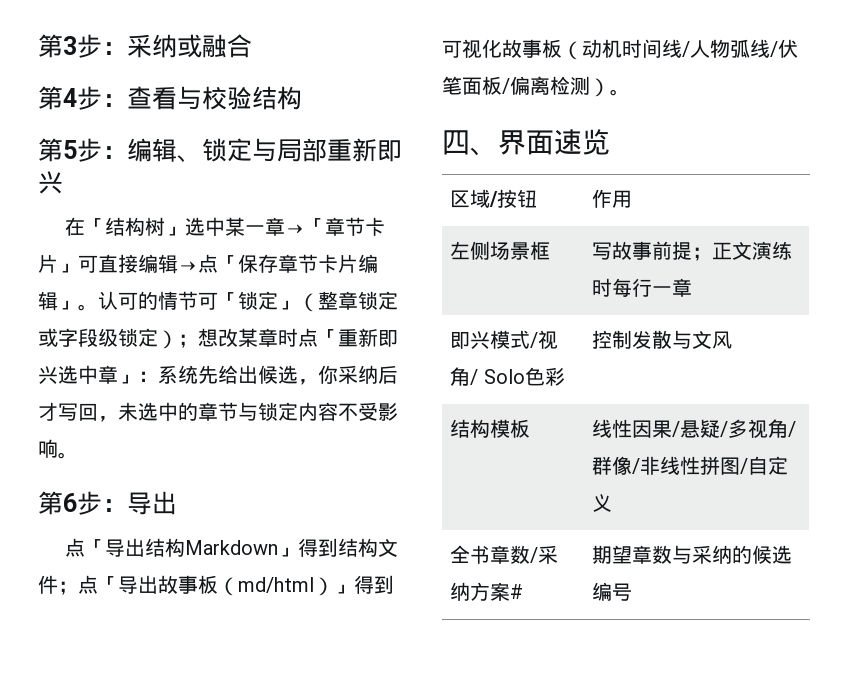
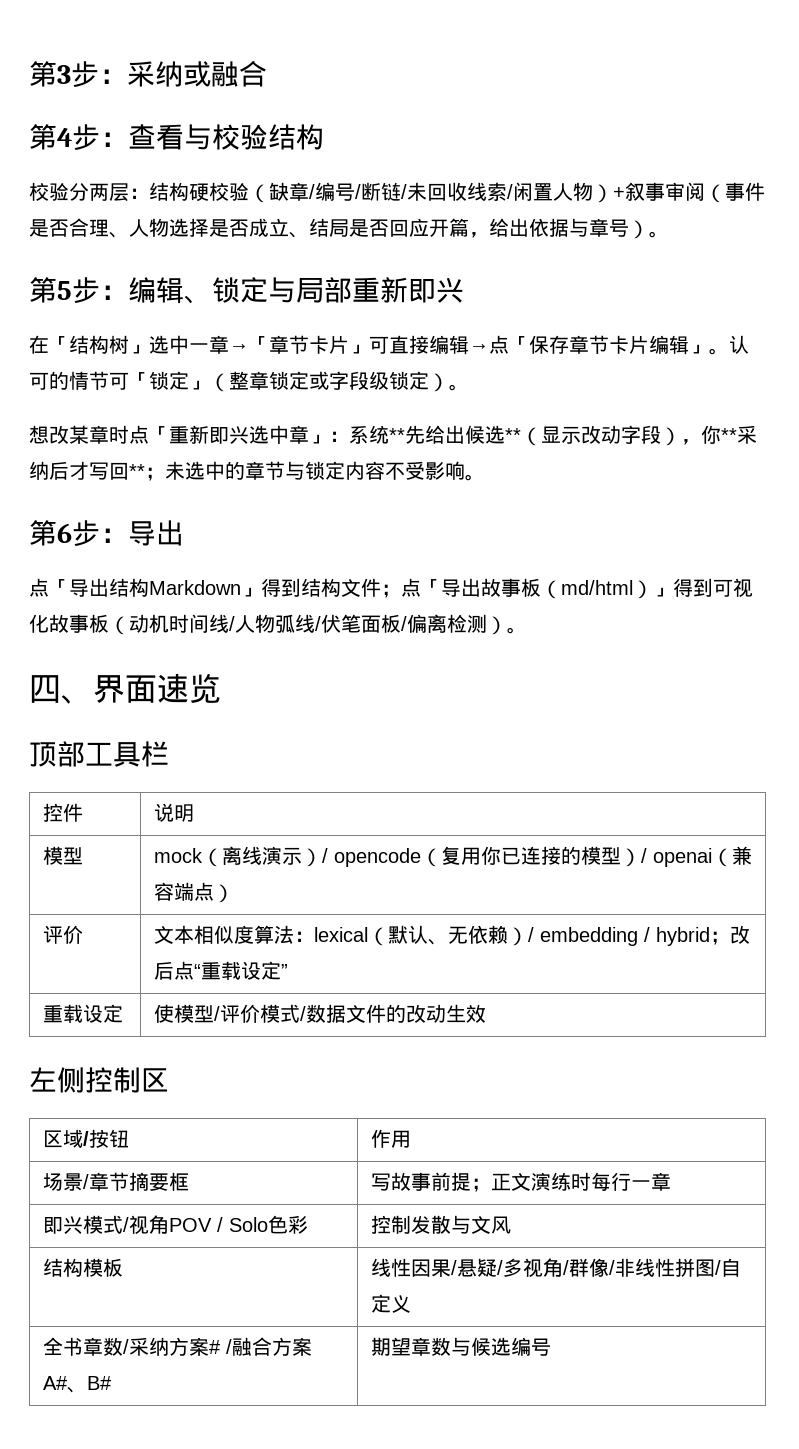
+ 校验分两层：结构硬校验（缺章/编号/断链/未回收线索/闲置人物）+叙事审阅（事件是否合理、人物选择是否成立、结局是否回应开篇，给出依据与章号）。
- 在「结构树」选中某一章→「章节卡片」可直接编辑→点「保存章节卡片编辑」。
+ 在「结构树」选中一章→「章节卡片」可直接编辑→点「保存章节卡片编辑」。
- 认可的情节可「锁定」（整章锁定或字段级锁定）；想改某章时点「重新即兴选中章」：系统先给出候选，你采纳后才写回，未选中的章节与锁定内容不受影响。
+ 认可的情节可「锁定」（整章锁定或字段级锁定）。
+ 想改某章时点「重新即兴选中章」：系统**先给出候选**（显示改动字段），你**采纳后才写回**；未选中的章节与锁定内容不受影响。
+ 顶部工具栏
+ 控件 | 说明
+ 模型 | mock（离线演示）/ opencode（复用你已连接的模型）/ openai（兼容端点）
+ 评价 | 文本相似度算法：lexical（默认、无依赖）/ embedding / hybrid；改后点“重载设定”
+ 重载设定 | 使模型/评价模式/数据文件的改动生效
+ 左侧控制区
- 左侧场景框 | 写故事前提；正文演练时每行一章
+ 场景/章节摘要框 | 写故事前提；正文演练时每行一章
- 即兴模式/视角/ Solo色彩 | 控制发散与文风
+ 即兴模式/视角POV / Solo色彩 | 控制发散与文风
- 全书章数/采纳方案# | 期望章数与采纳的候选编号
+ 全书章数/采纳方案# /融合方案A#、B# | 期望章数与候选编号

